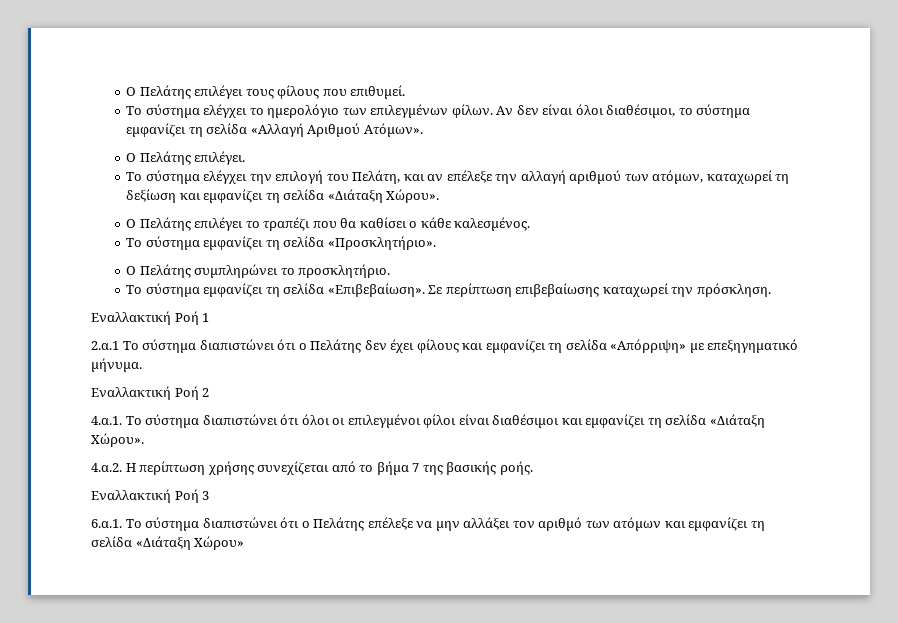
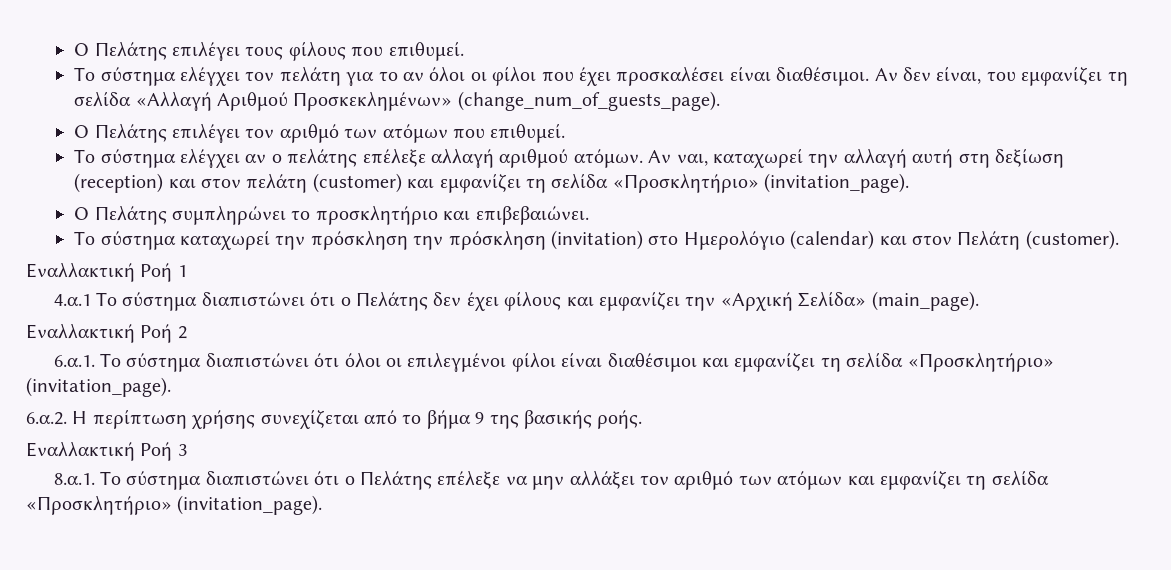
- Το σύστημα ελέγχει το ημερολόγιο των επιλεγμένων φίλων. Αν δεν είναι όλοι διαθέσιμοι, το σύστημα εμφανίζει τη σελίδα «Αλλαγή Αριθμού Ατόμων».
- O Πελάτης επιλέγει.
- Το σύστημα ελέγχει την επιλογή του Πελάτη, και αν επέλεξε την αλλαγή αριθμού των ατόμων, καταχωρεί τη δεξίωση και εμφανίζει τη σελίδα «Διάταξη Χώρου».
- Ο Πελάτης επιλέγει το τραπέζι που θα καθίσει ο κάθε καλεσμένος.
- Το σύστημα εμφανίζει τη σελίδα «Προσκλητήριο».
+ Το σύστημα ελέγχει τον πελάτη για το αν όλοι οι φίλοι που έχει προσκαλέσει είναι διαθέσιμοι. Αν δεν είναι, του εμφανίζει τη σελίδα «Αλλαγή Αριθμού Προσκεκλημένων» (change_num_of_guests_page).
+ O Πελάτης επιλέγει τον αριθμό των ατόμων που επιθυμεί.
+ Το σύστημα ελέγχει αν ο πελάτης επέλεξε αλλαγή αριθμού ατόμων. Αν ναι, καταχωρεί την αλλαγή αυτή στη δεξίωση (reception) και στον πελάτη (customer) και εμφανίζει τη σελίδα «Προσκλητήριο» (invitation_page).
- Ο Πελάτης συμπληρώνει το προσκλητήριο.
- Το σύστημα εμφανίζει τη σελίδα «Επιβεβαίωση». Σε περίπτωση επιβεβαίωσης καταχωρεί την πρόσκληση.
+ Ο Πελάτης συμπληρώνει το προσκλητήριο και επιβεβαιώνει.
+ Το σύστημα καταχωρεί την πρόσκληση την πρόσκληση (invitation) στο Ημερολόγιο (calendar) και στον Πελάτη (customer).
- 2.α.1 Το σύστημα διαπιστώνει ότι ο Πελάτης δεν έχει φίλους και εμφανίζει τη σελίδα «Απόρριψη» με επεξηγηματικό μήνυμα.
+ 4.α.1 Το σύστημα διαπιστώνει ότι ο Πελάτης δεν έχει φίλους και εμφανίζει την «Αρχική Σελίδα» (main_page).
- 4.α.1. Το σύστημα διαπιστώνει ότι όλοι οι επιλεγμένοι φίλοι είναι διαθέσιμοι και εμφανίζει τη σελίδα «Διάταξη Χώρου».
- 4.α.2. Η περίπτωση χρήσης συνεχίζεται από το βήμα 7 της βασικής ροής.
+ 6.α.1. Το σύστημα διαπιστώνει ότι όλοι οι επιλεγμένοι φίλοι είναι διαθέσιμοι και εμφανίζει τη σελίδα «Προσκλητήριο» (invitation_page).
+ 6.α.2. Η περίπτωση χρήσης συνεχίζεται από το βήμα 9 της βασικής ροής.
- 6.α.1. Το σύστημα διαπιστώνει ότι ο Πελάτης επέλεξε να μην αλλάξει τον αριθμό των ατόμων και εμφανίζει τη σελίδα «Διάταξη Χώρου»
+ 8.α.1. Το σύστημα διαπιστώνει ότι ο Πελάτης επέλεξε να μην αλλάξει τον αριθμό των ατόμων και εμφανίζει τη σελίδα «Προσκλητήριο» (invitation_page).

